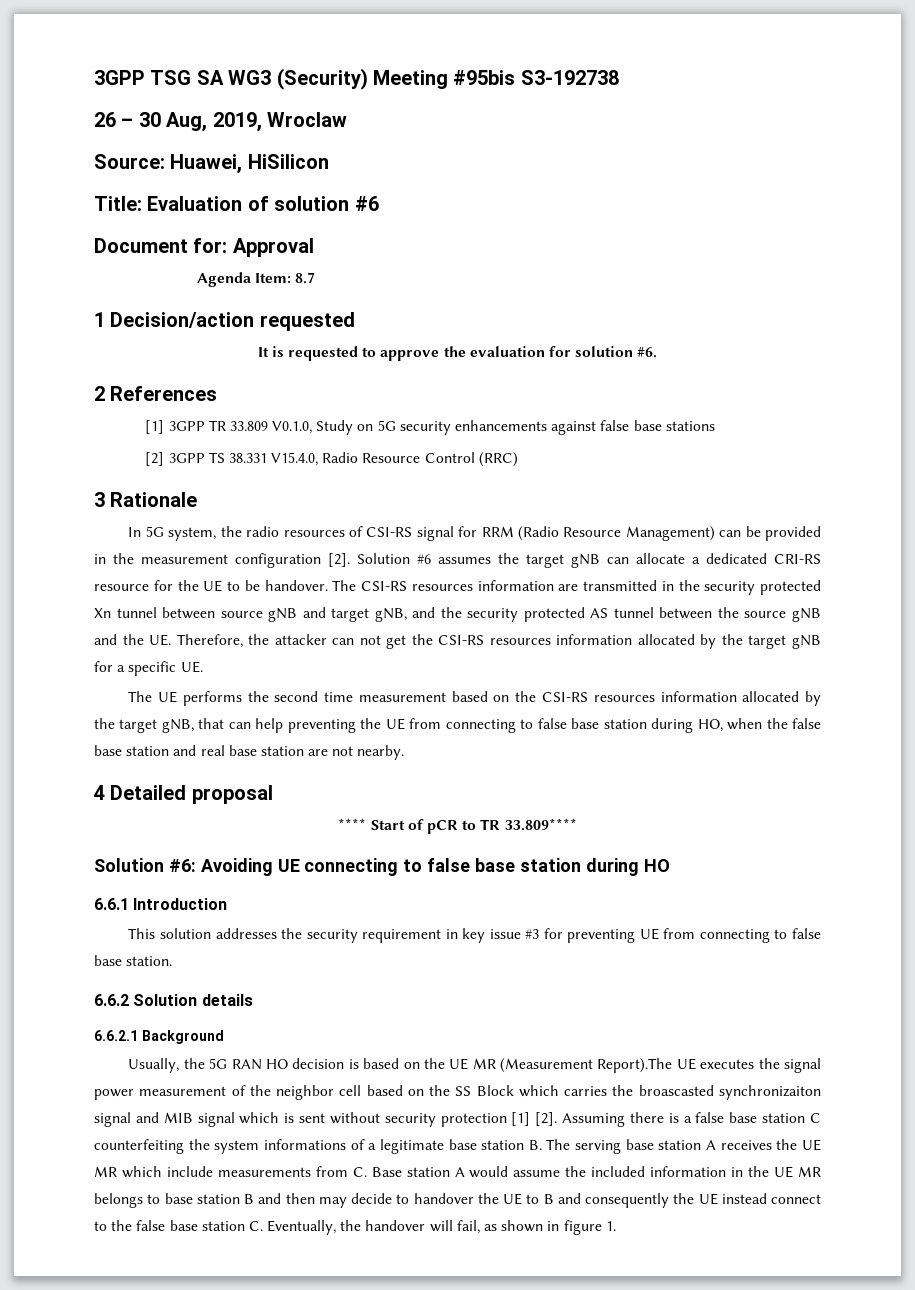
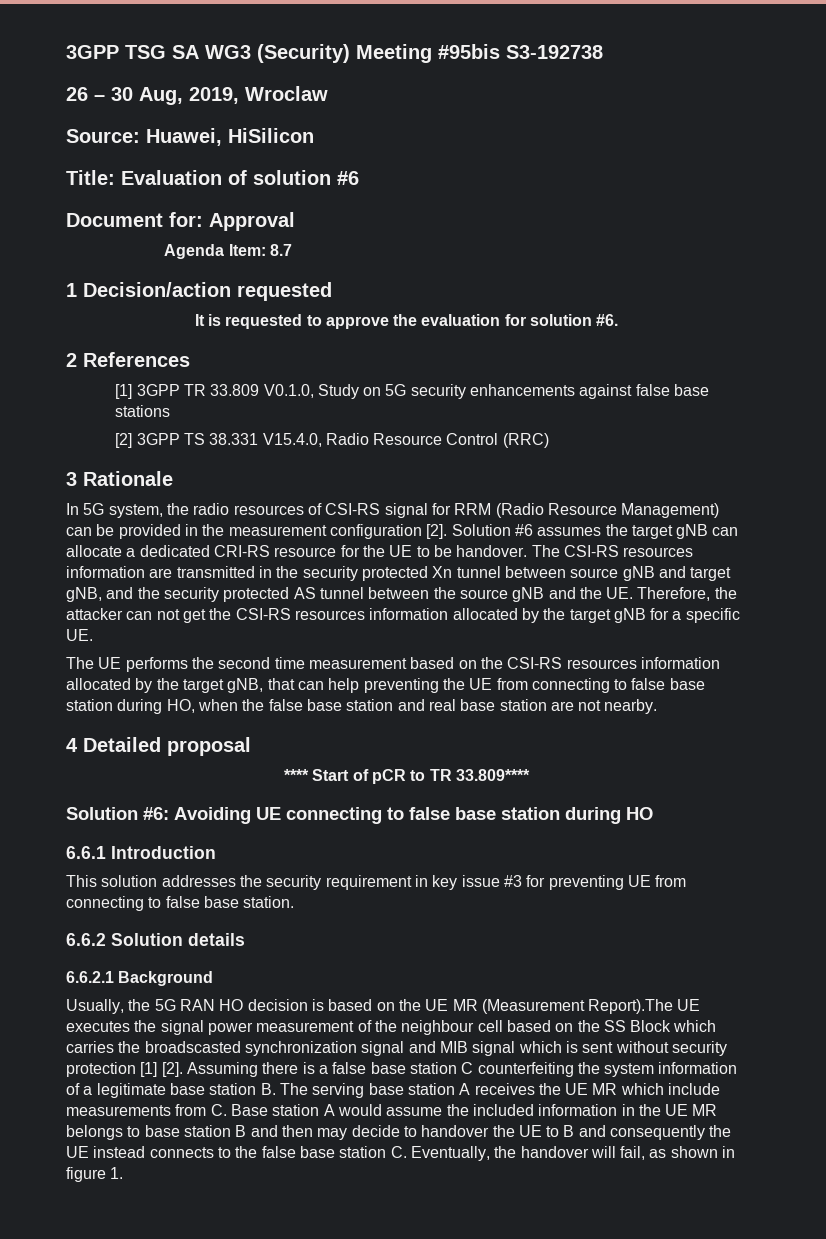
- Usually, the 5G RAN HO decision is based on the UE MR (Measurement Report).The UE executes the signal power measurement of the neighbor cell based on the SS Block which carries the broascasted synchronizaiton signal and MIB signal which is sent without security protection [1] [2].
+ Usually, the 5G RAN HO decision is based on the UE MR (Measurement Report).The UE executes the signal power measurement of the neighbour cell based on the SS Block which carries the broadscasted synchronization signal and MIB signal which is sent without security protection [1] [2].
- Assuming there is a false base station C counterfeiting the system informations of a legitimate base station B. The serving base station A receives the UE MR which include measurements from C. Base station A would assume the included information in the UE MR belongs to base station B and then may decide to handover the UE to B and consequently the UE instead connect to the false base station C. Eventually, the handover will fail, as shown in figure 1.
+ Assuming there is a false base station C counterfeiting the system information of a legitimate base station B. The serving base station A receives the UE MR which include measurements from C. Base station A would assume the included information in the UE MR belongs to base station B and then may decide to handover the UE to B and consequently the UE instead connects to the false base station C. Eventually, the handover will fail, as shown in figure 1.

